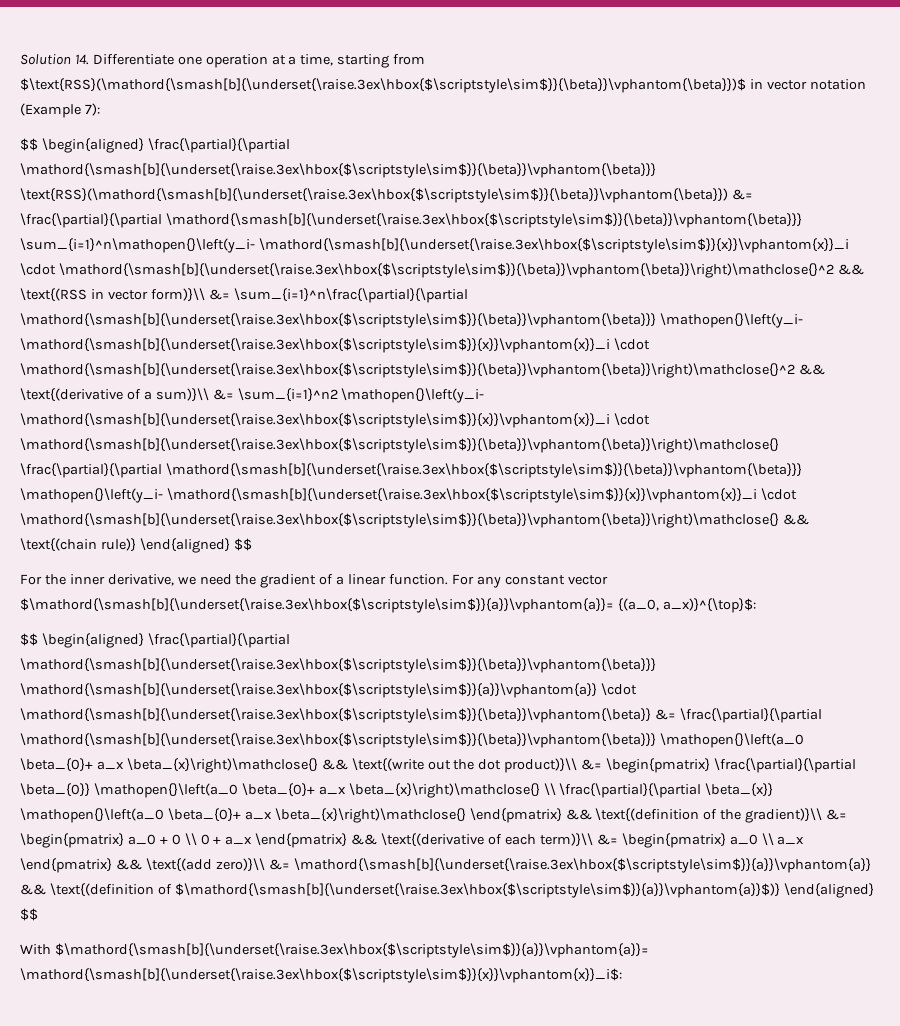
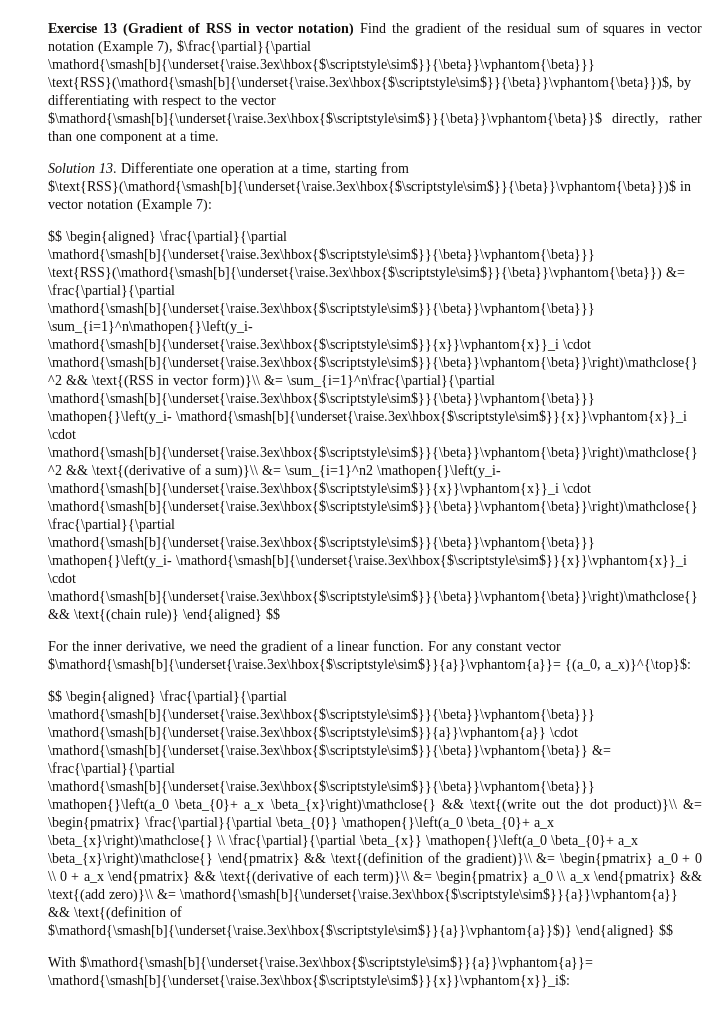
- Solution 14. Differentiate one operation at a time, starting from $\text{RSS}(\mathord{\smash[b]{\underset{\raise.3ex\hbox{$\scriptstyle\sim$}}{\beta}}\vphantom{\beta}})$ in vector notation (Example 7):
+ Exercise 13 (Gradient of RSS in vector notation) Find the gradient of the residual sum of squares in vector notation (Example 7), $\frac{\partial}{\partial \mathord{\smash[b]{\underset{\raise.3ex\hbox{$\scriptstyle\sim$}}{\beta}}\vphantom{\beta}}} \text{RSS}(\mathord{\smash[b]{\underset{\raise.3ex\hbox{$\scriptstyle\sim$}}{\beta}}\vphantom{\beta}})$, by differentiating with respect to the vector $\mathord{\smash[b]{\underset{\raise.3ex\hbox{$\scriptstyle\sim$}}{\beta}}\vphantom{\beta}}$ directly, rather than one component at a time.
+ Solution 13. Differentiate one operation at a time, starting from $\text{RSS}(\mathord{\smash[b]{\underset{\raise.3ex\hbox{$\scriptstyle\sim$}}{\beta}}\vphantom{\beta}})$ in vector notation (Example 7):

